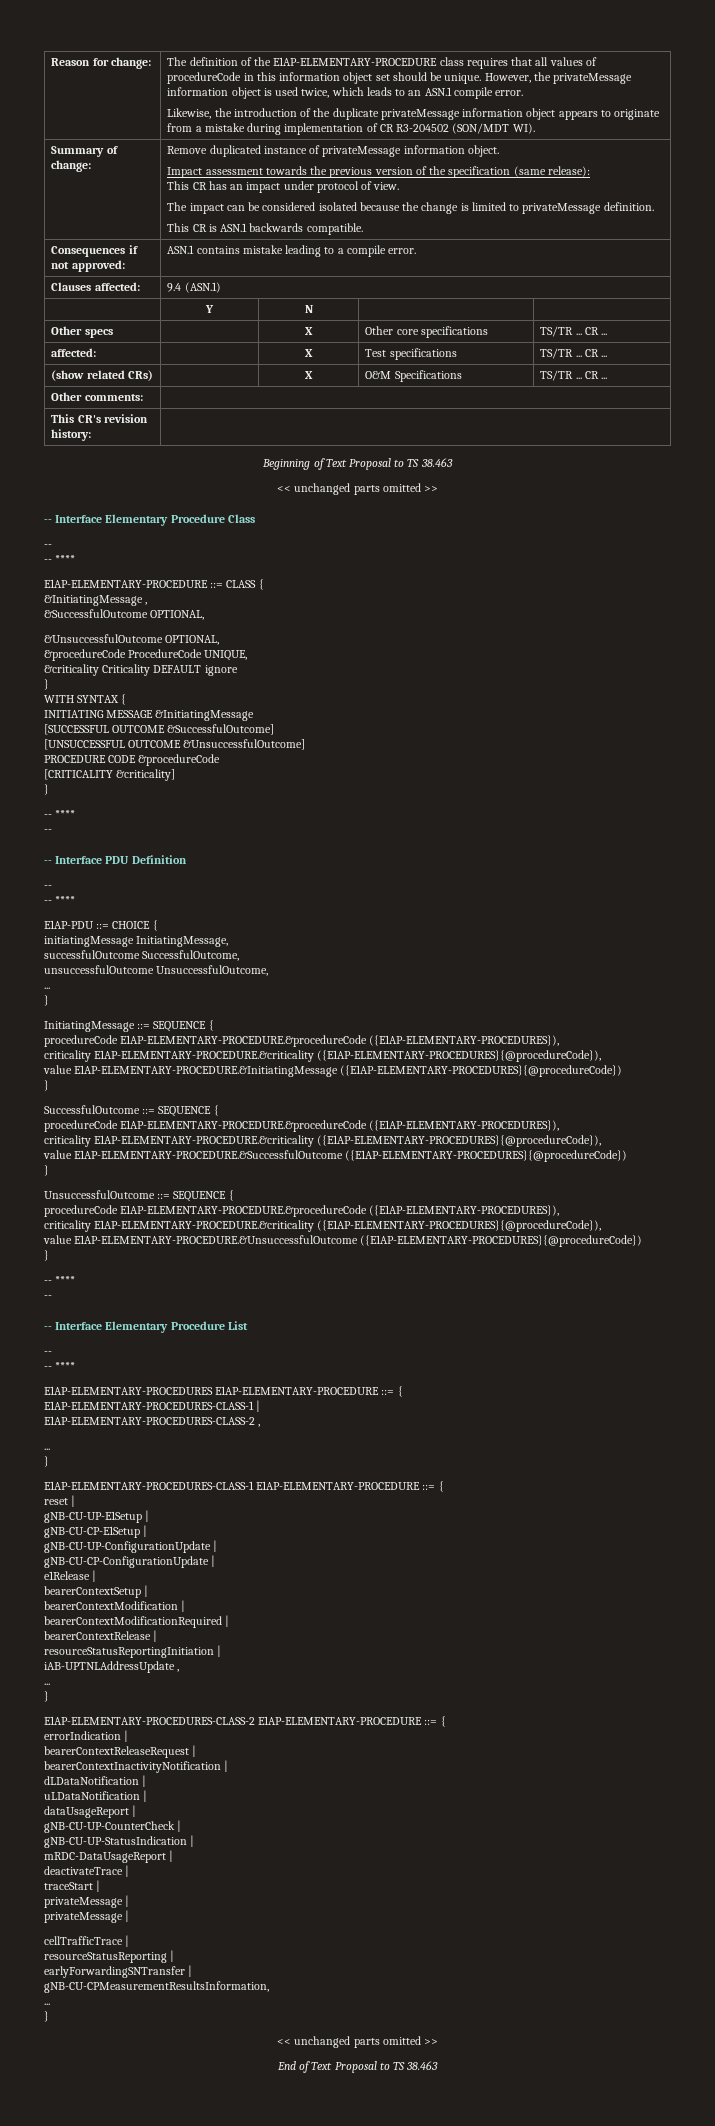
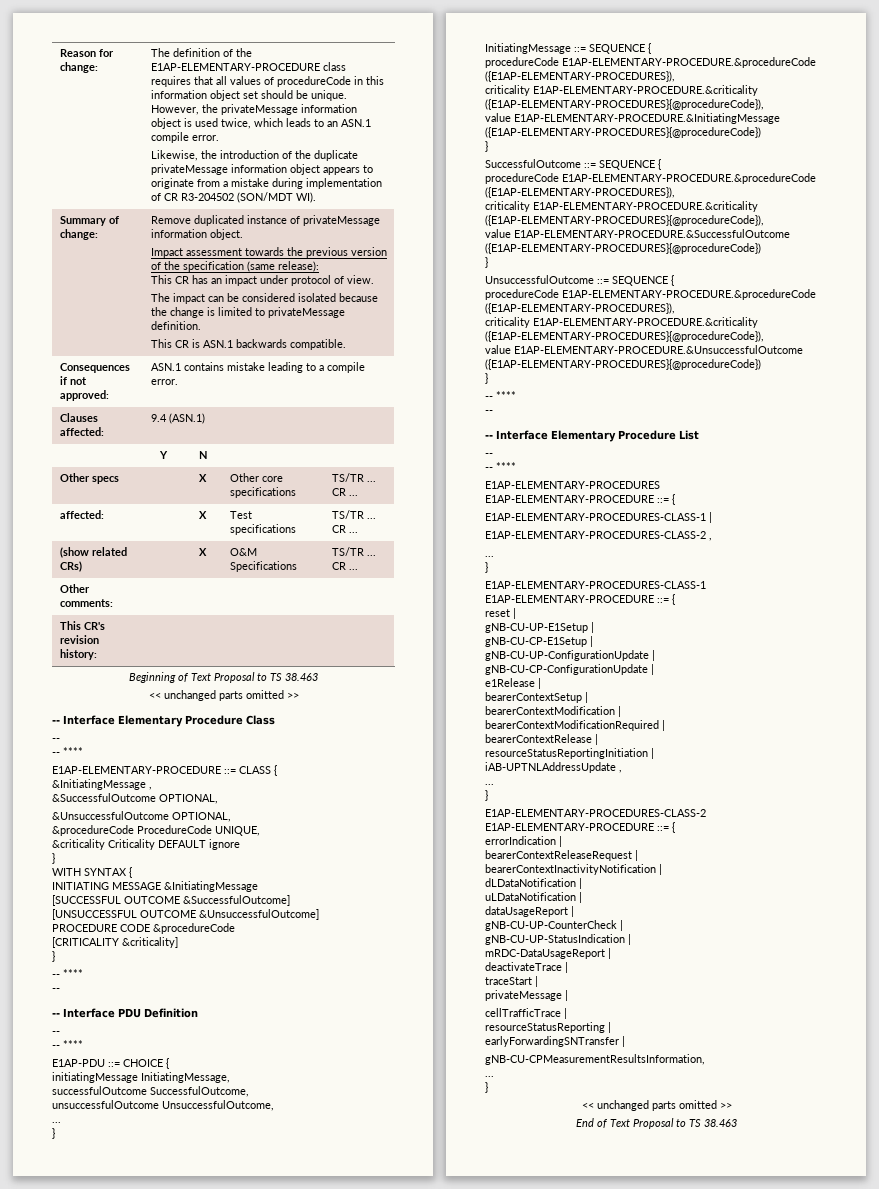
  traceStart |
- privateMessage |

